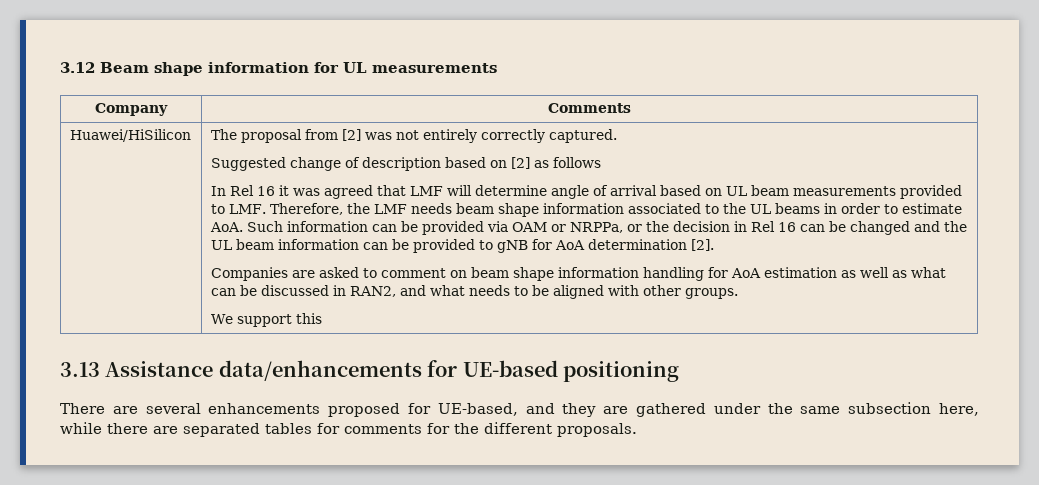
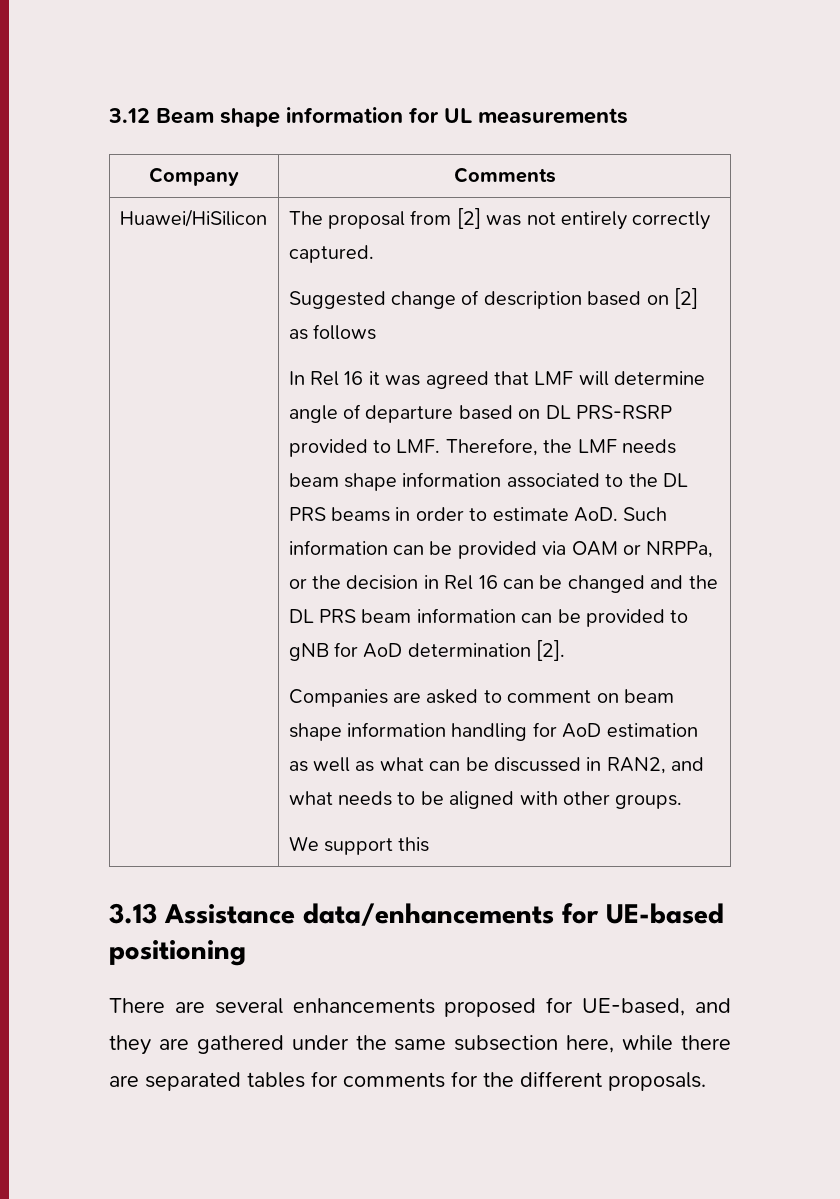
- In Rel 16 it was agreed that LMF will determine angle of arrival based on UL beam measurements provided to LMF. Therefore, the LMF needs beam shape information associated to the UL beams in order to estimate AoA. Such information can be provided via OAM or NRPPa, or the decision in Rel 16 can be changed and the UL beam information can be provided to gNB for AoA determination [2].
+ In Rel 16 it was agreed that LMF will determine angle of departure based on DL PRS-RSRP provided to LMF. Therefore, the LMF needs beam shape information associated to the DL PRS beams in order to estimate AoD. Such information can be provided via OAM or NRPPa, or the decision in Rel 16 can be changed and the DL PRS beam information can be provided to gNB for AoD determination [2].
- Companies are asked to comment on beam shape information handling for AoA estimation as well as what can be discussed in RAN2, and what needs to be aligned with other groups.
+ Companies are asked to comment on beam shape information handling for AoD estimation as well as what can be discussed in RAN2, and what needs to be aligned with other groups.

